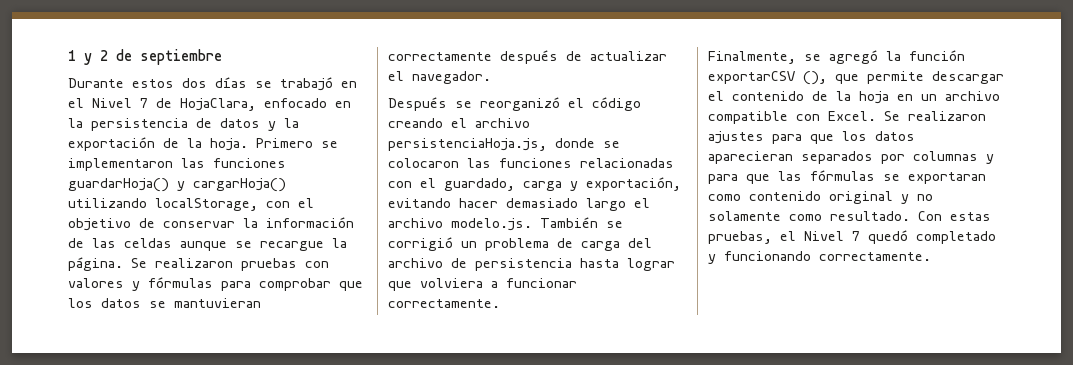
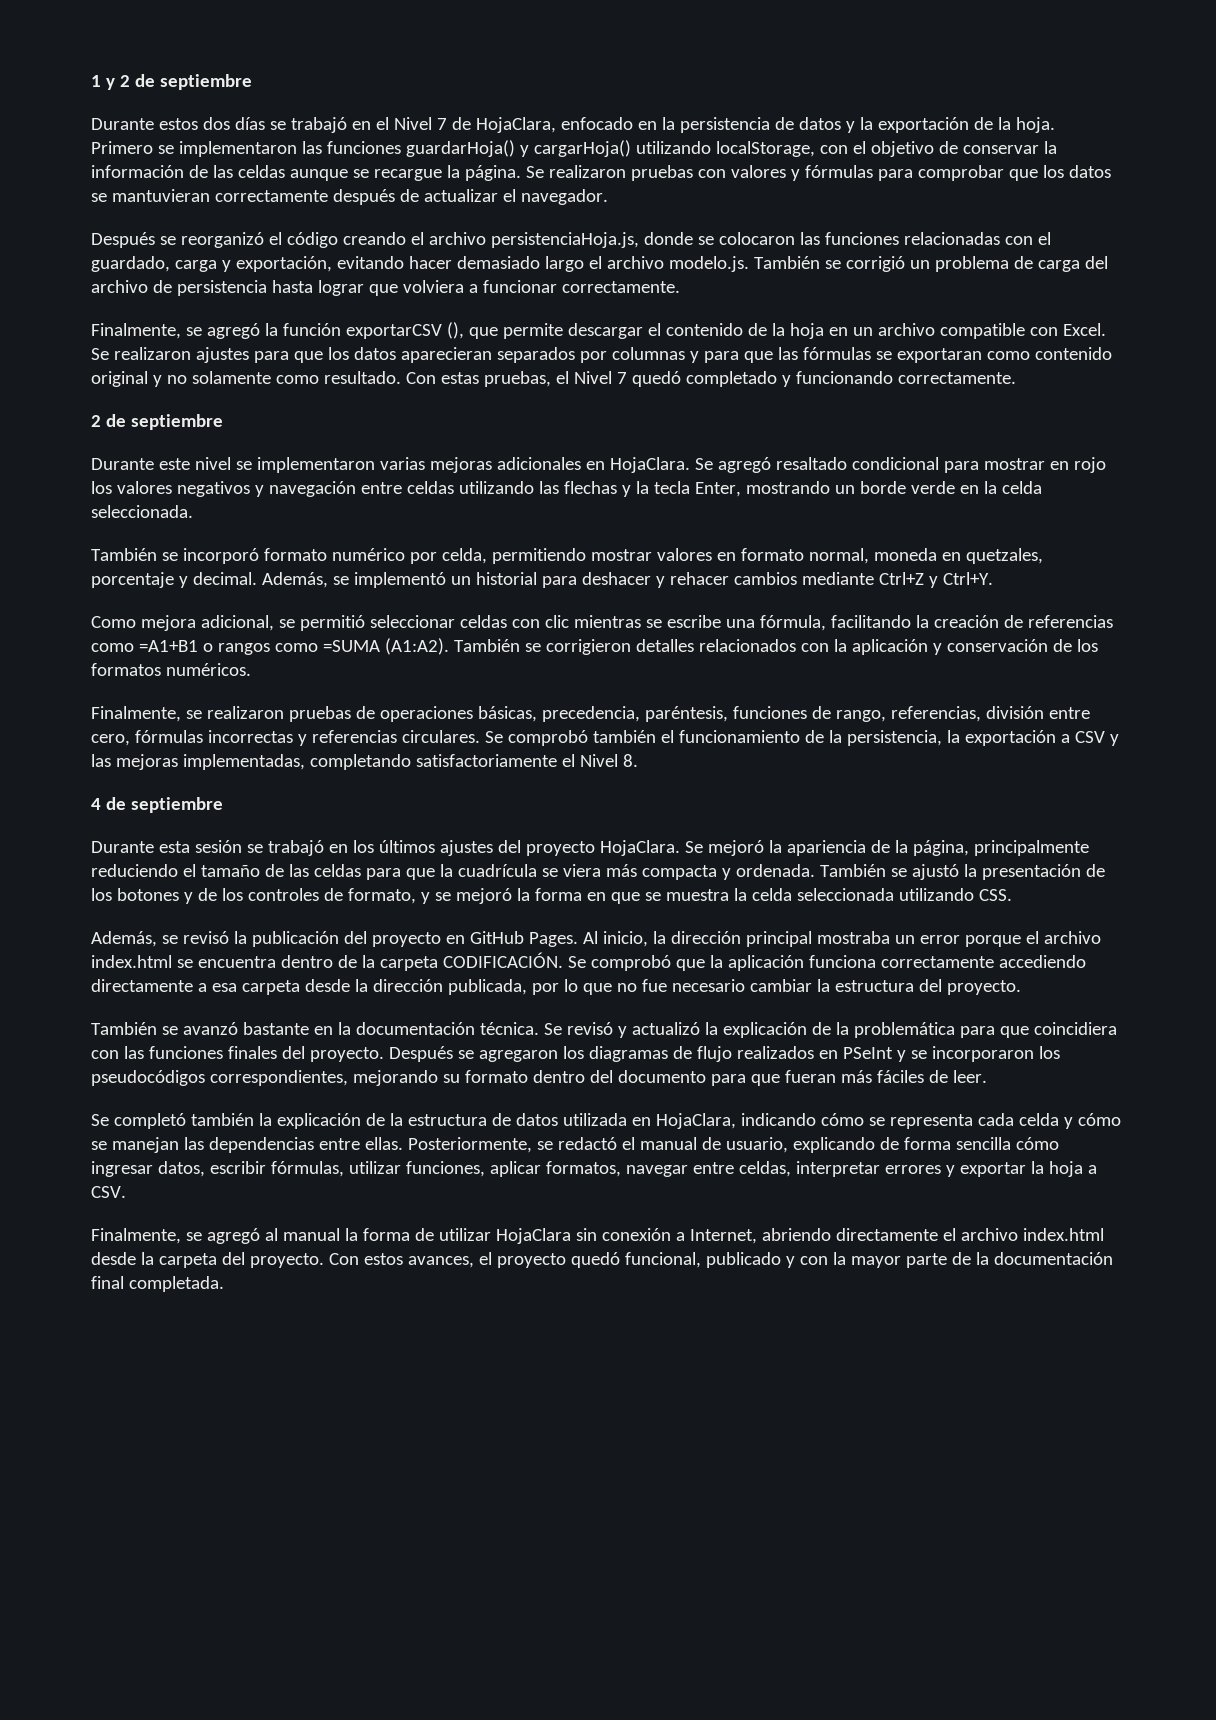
  Con estas pruebas, el Nivel 7 quedó completado y funcionando correctamente.
+ 2 de septiembre
+ Durante este nivel se implementaron varias mejoras adicionales en HojaClara. Se agregó resaltado condicional para mostrar en rojo los valores negativos y navegación entre celdas utilizando las flechas y la tecla Enter, mostrando un borde verde en la celda seleccionada.
+ También se incorporó formato numérico por celda, permitiendo mostrar valores en formato normal, moneda en quetzales, porcentaje y decimal. Además, se implementó un historial para deshacer y rehacer cambios mediante Ctrl+Z y Ctrl+Y.
+ Como mejora adicional, se permitió seleccionar celdas con clic mientras se escribe una fórmula, facilitando la creación de referencias como =A1+B1 o rangos como =SUMA (A1:A2). También se corrigieron detalles relacionados con la aplicación y conservación de los formatos numéricos.
+ Finalmente, se realizaron pruebas de operaciones básicas, precedencia, paréntesis, funciones de rango, referencias, división entre cero, fórmulas incorrectas y referencias circulares. Se comprobó también el funcionamiento de la persistencia, la exportación a CSV y las mejoras implementadas, completando satisfactoriamente el Nivel 8.
+ 4 de septiembre
+ Durante esta sesión se trabajó en los últimos ajustes del proyecto HojaClara. Se mejoró la apariencia de la página, principalmente reduciendo el tamaño de las celdas para que la cuadrícula se viera más compacta y ordenada. También se ajustó la presentación de los botones y de los controles de formato, y se mejoró la forma en que se muestra la celda seleccionada utilizando CSS.
+ Además, se revisó la publicación del proyecto en GitHub Pages. Al inicio, la dirección principal mostraba un error porque el archivo index.html se encuentra dentro de la carpeta CODIFICACIÓN. Se comprobó que la aplicación funciona correctamente accediendo directamente a esa carpeta desde la dirección publicada, por lo que no fue necesario cambiar la estructura del proyecto.
+ También se avanzó bastante en la documentación técnica. Se revisó y actualizó la explicación de la problemática para que coincidiera con las funciones finales del proyecto. Después se agregaron los diagramas de flujo realizados en PSeInt y se incorporaron los pseudocódigos correspondientes, mejorando su formato dentro del documento para que fueran más fáciles de leer.
+ Se completó también la explicación de la estructura de datos utilizada en HojaClara, indicando cómo se representa cada celda y cómo se manejan las dependencias entre ellas. Posteriormente, se redactó el manual de usuario, explicando de forma sencilla cómo ingresar datos, escribir fórmulas, utilizar funciones, aplicar formatos, navegar entre celdas, interpretar errores y exportar la hoja a CSV.
+ Finalmente, se agregó al manual la forma de utilizar HojaClara sin conexión a Internet, abriendo directamente el archivo index.html desde la carpeta del proyecto. Con estos avances, el proyecto quedó funcional, publicado y con la mayor parte de la documentación final completada.

